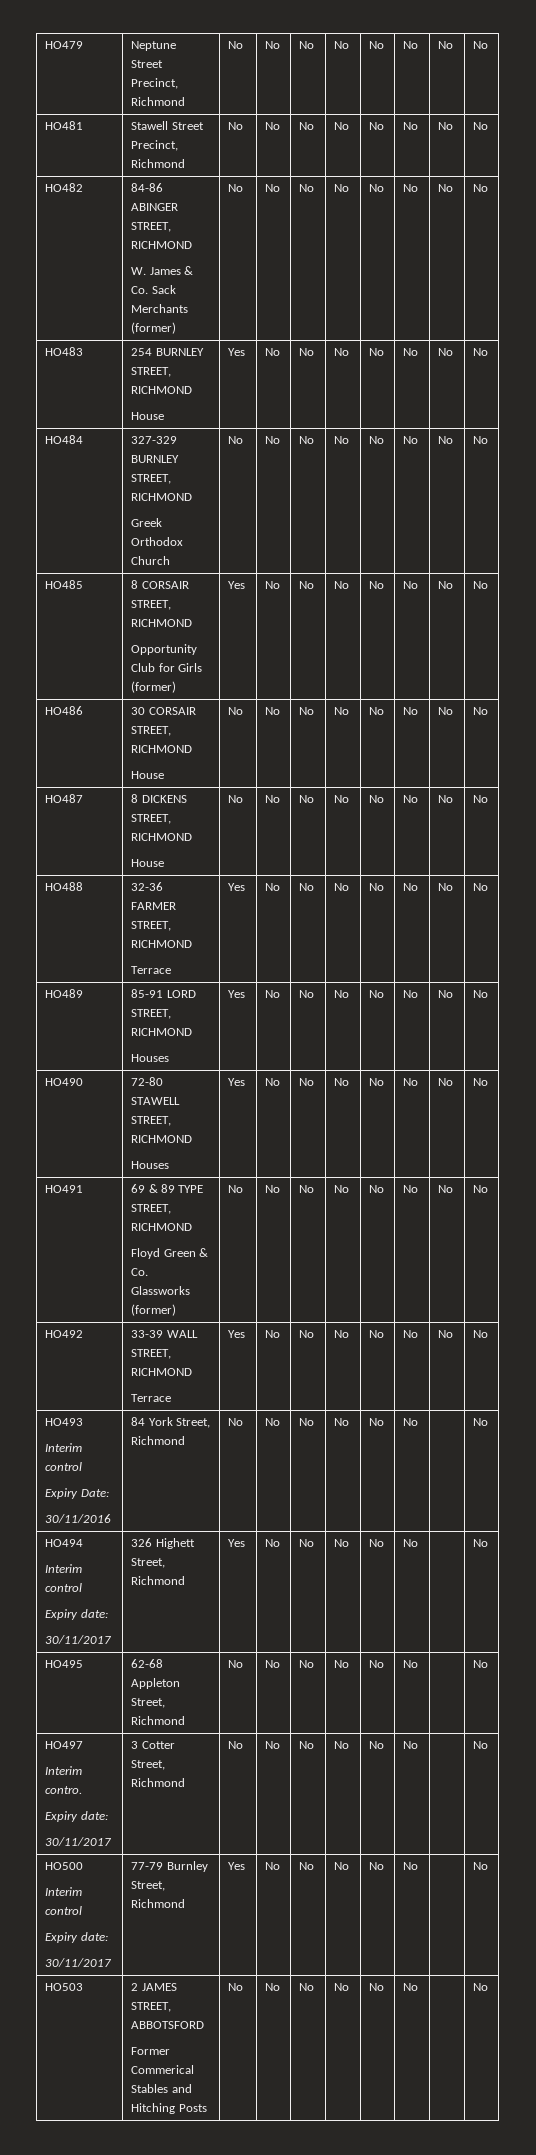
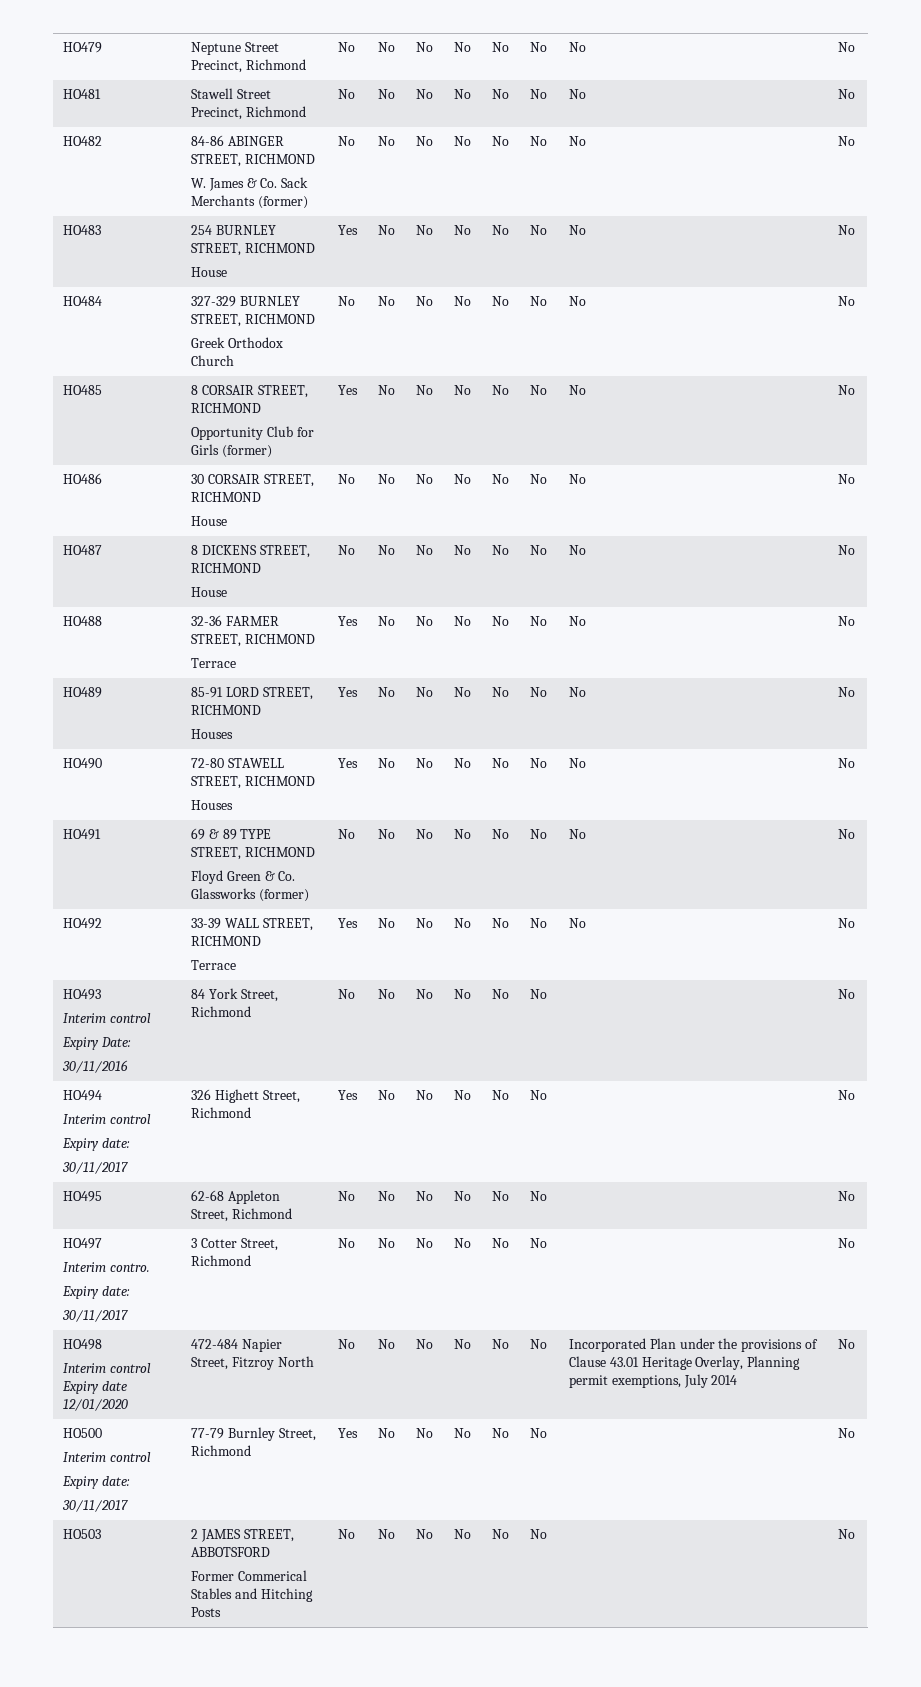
+ HO498
+ Interim control Expiry date 12/01/2020 | 472-484 Napier Street, Fitzroy North | No | No | No | No | No | No | Incorporated Plan under the provisions of Clause 43.01 Heritage Overlay, Planning permit exemptions, July 2014 | No

